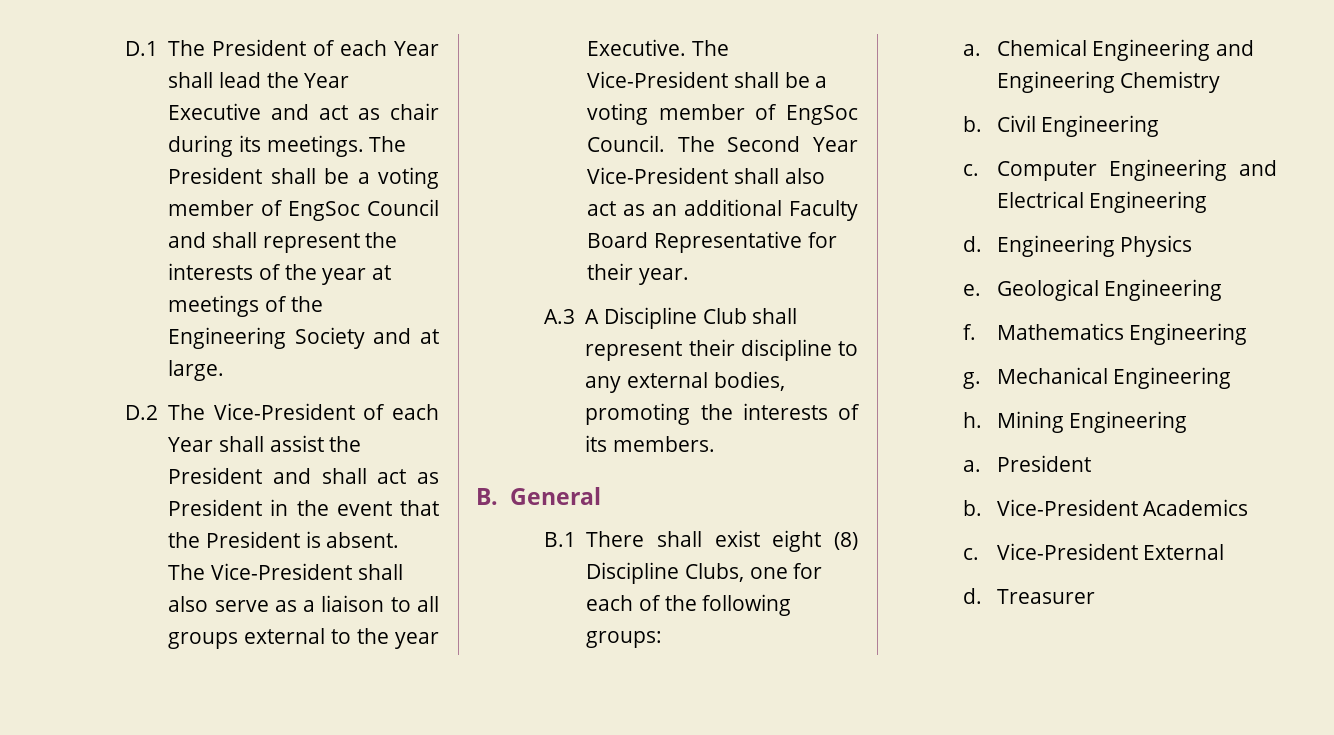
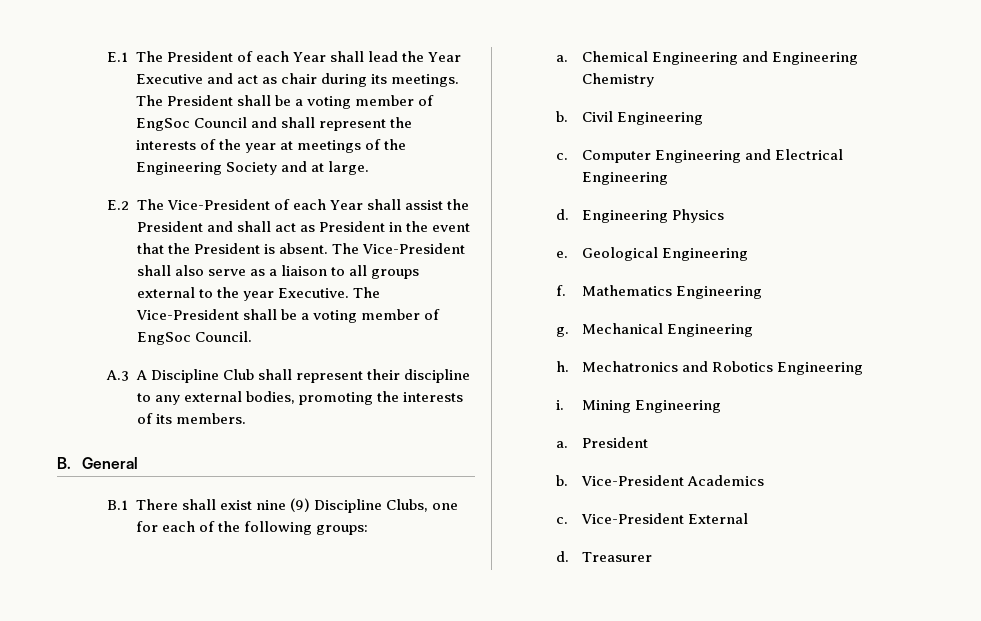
- D.1 The President of each Year shall lead the Year Executive and act as chair during its meetings.
+ E.1 The President of each Year shall lead the Year Executive and act as chair during its meetings.
- D.2 The Vice-President of each Year shall assist the President and shall act as President in the event that the President is absent.
+ E.2 The Vice-President of each Year shall assist the President and shall act as President in the event that the President is absent.
- The Second Year Vice-President shall also act as an additional Faculty Board Representative for their year.
- B.1 There shall exist eight (8) Discipline Clubs, one for each of the following groups:
+ B.1 There shall exist nine (9) Discipline Clubs, one for each of the following groups:
+ Mechatronics and Robotics Engineering
+ i.

